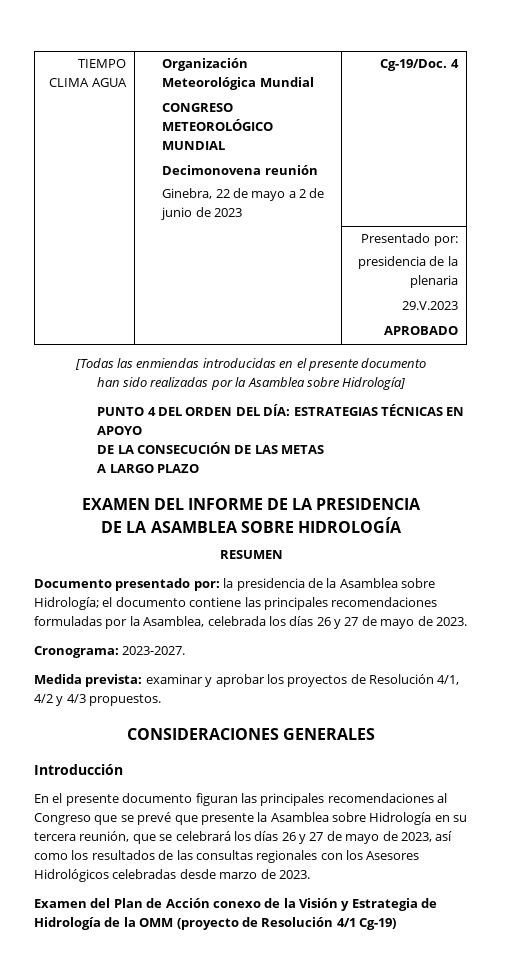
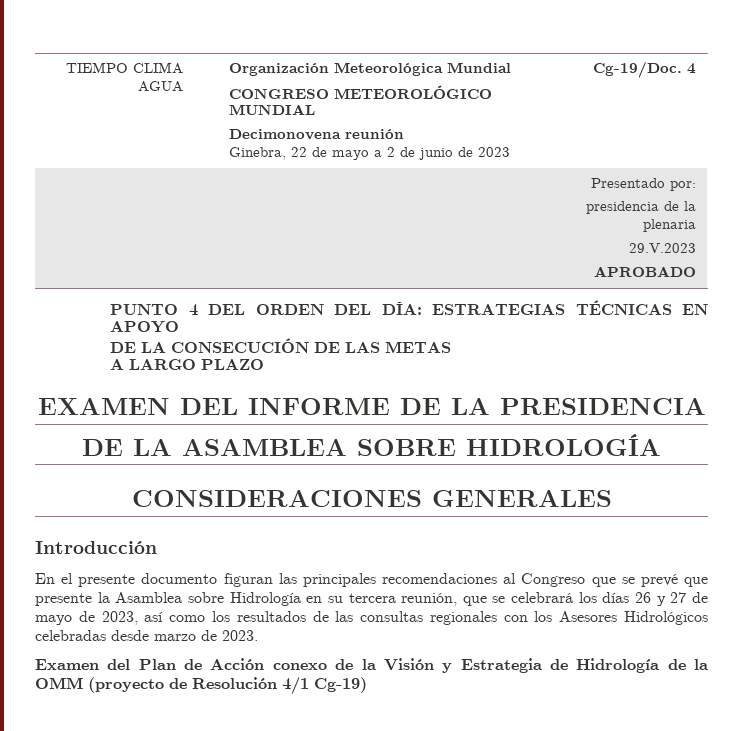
- [Todas las enmiendas introducidas en el presente documento
- han sido realizadas por la Asamblea sobre Hidrología]
- RESUMEN
- Documento presentado por: la presidencia de la Asamblea sobre Hidrología; el documento contiene las principales recomendaciones formuladas por la Asamblea, celebrada los días 26 y 27 de mayo de 2023.
- Cronograma: 2023-2027.
- Medida prevista: examinar y aprobar los proyectos de Resolución 4/1, 4/2 y 4/3 propuestos.

